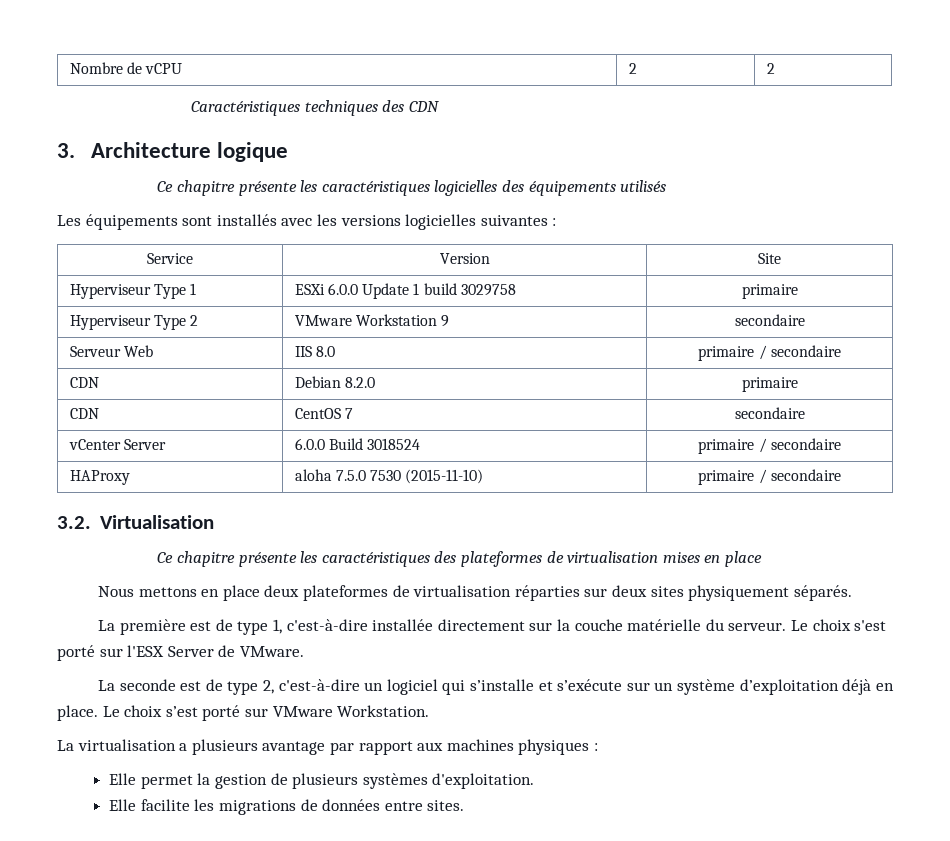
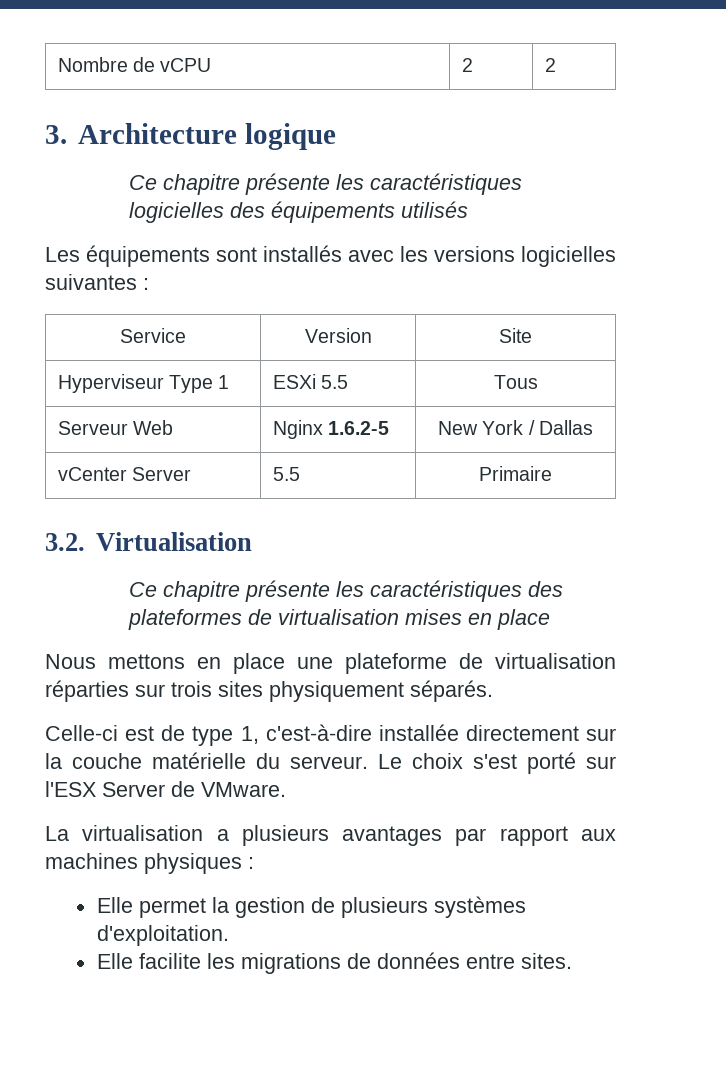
- Caractéristiques techniques des CDN
- Hyperviseur Type 1 | ESXi 6.0.0 Update 1 build 3029758 | primaire
- Hyperviseur Type 2 | VMware Workstation 9 | secondaire
- Serveur Web | IIS 8.0 | primaire / secondaire
- CDN | Debian 8.2.0 | primaire
- CDN | CentOS 7 | secondaire
- vCenter Server | 6.0.0 Build 3018524 | primaire / secondaire
- HAProxy | aloha 7.5.0 7530 (2015-11-10) | primaire / secondaire
+ Hyperviseur Type 1 | ESXi 5.5 | Tous
+ Serveur Web | Nginx 1.6.2-5 | New York / Dallas
+ vCenter Server | 5.5 | Primaire
- Nous mettons en place deux plateformes de virtualisation réparties sur deux sites physiquement séparés.
+ Nous mettons en place une plateforme de virtualisation réparties sur trois sites physiquement séparés.
- La première est de type 1, c'est-à-dire installée directement sur la couche matérielle du serveur.
+ Celle-ci est de type 1, c'est-à-dire installée directement sur la couche matérielle du serveur.
- La seconde est de type 2, c'est-à-dire un logiciel qui s’installe et s’exécute sur un système d’exploitation déjà en place. Le choix s’est porté sur VMware Workstation.
- La virtualisation a plusieurs avantage par rapport aux machines physiques :
+ La virtualisation a plusieurs avantages par rapport aux machines physiques :

